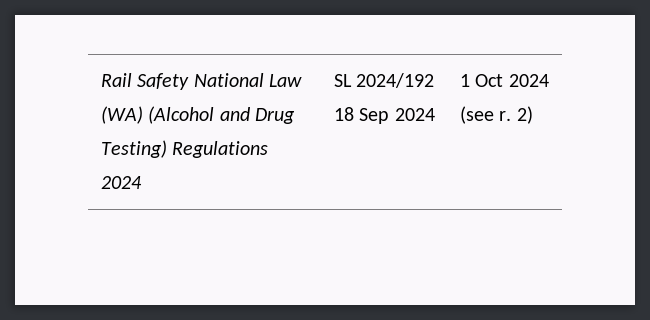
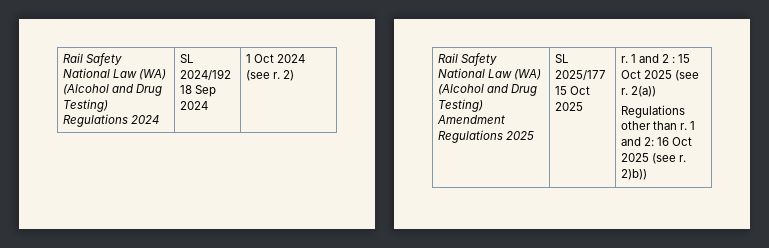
+ Rail Safety National Law (WA) (Alcohol and Drug Testing) Amendment Regulations 2025 | SL 2025/177 15 Oct 2025 | r. 1 and 2 : 15 Oct 2025 (see r. 2(a))
+ Regulations other than r. 1 and 2: 16 Oct 2025 (see r. 2)b))

